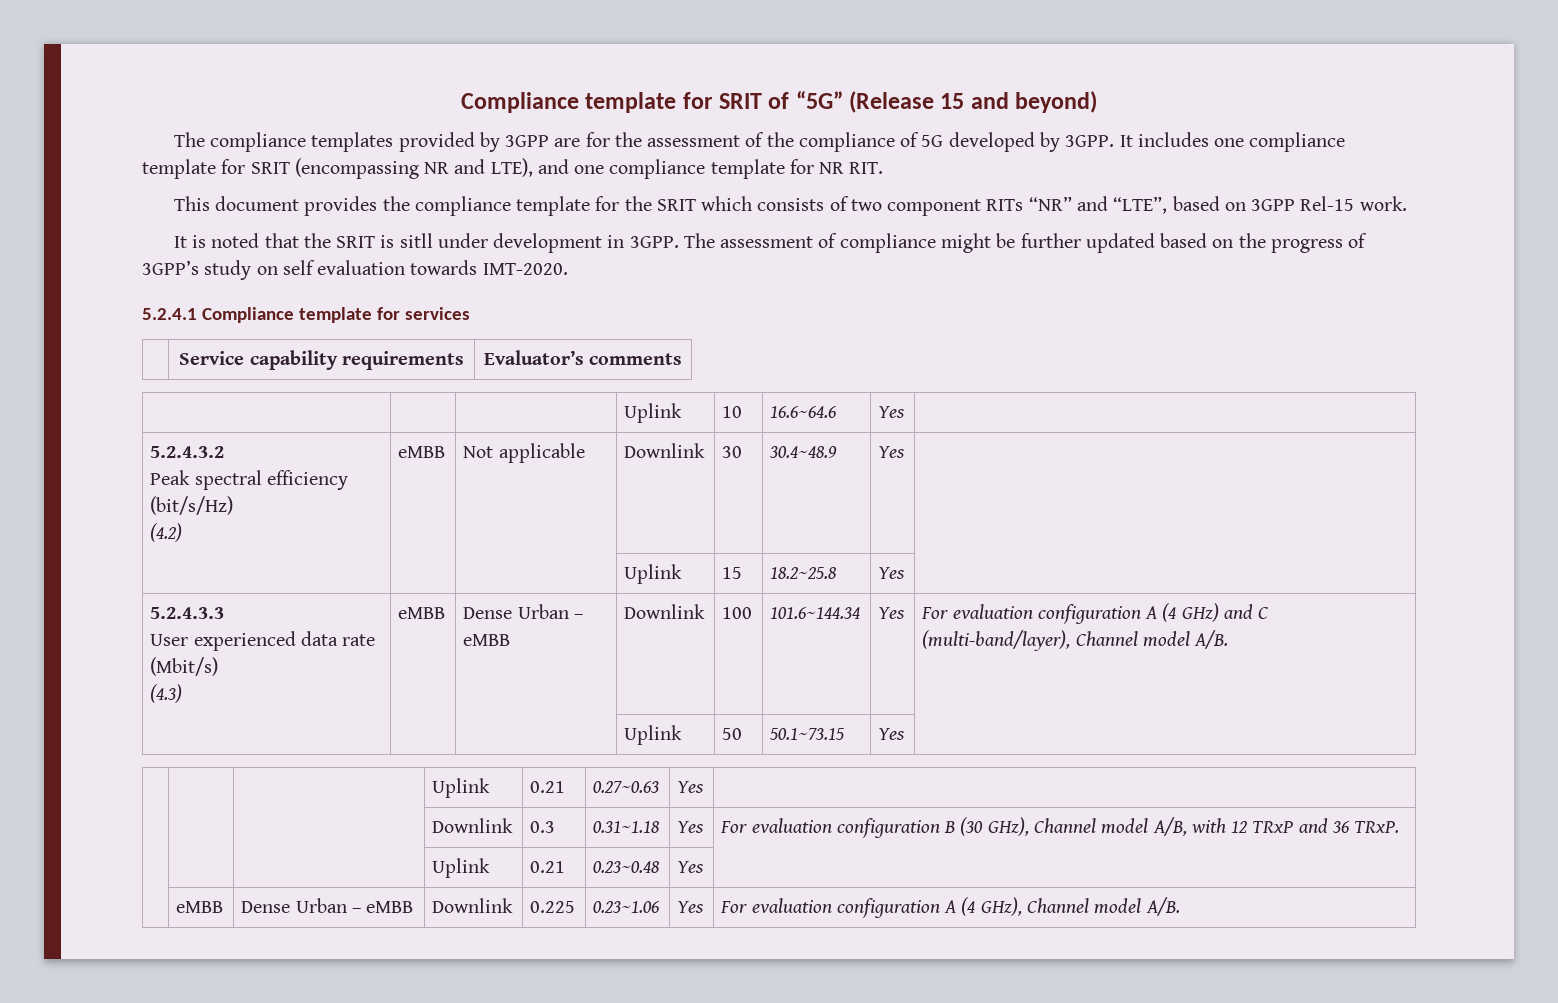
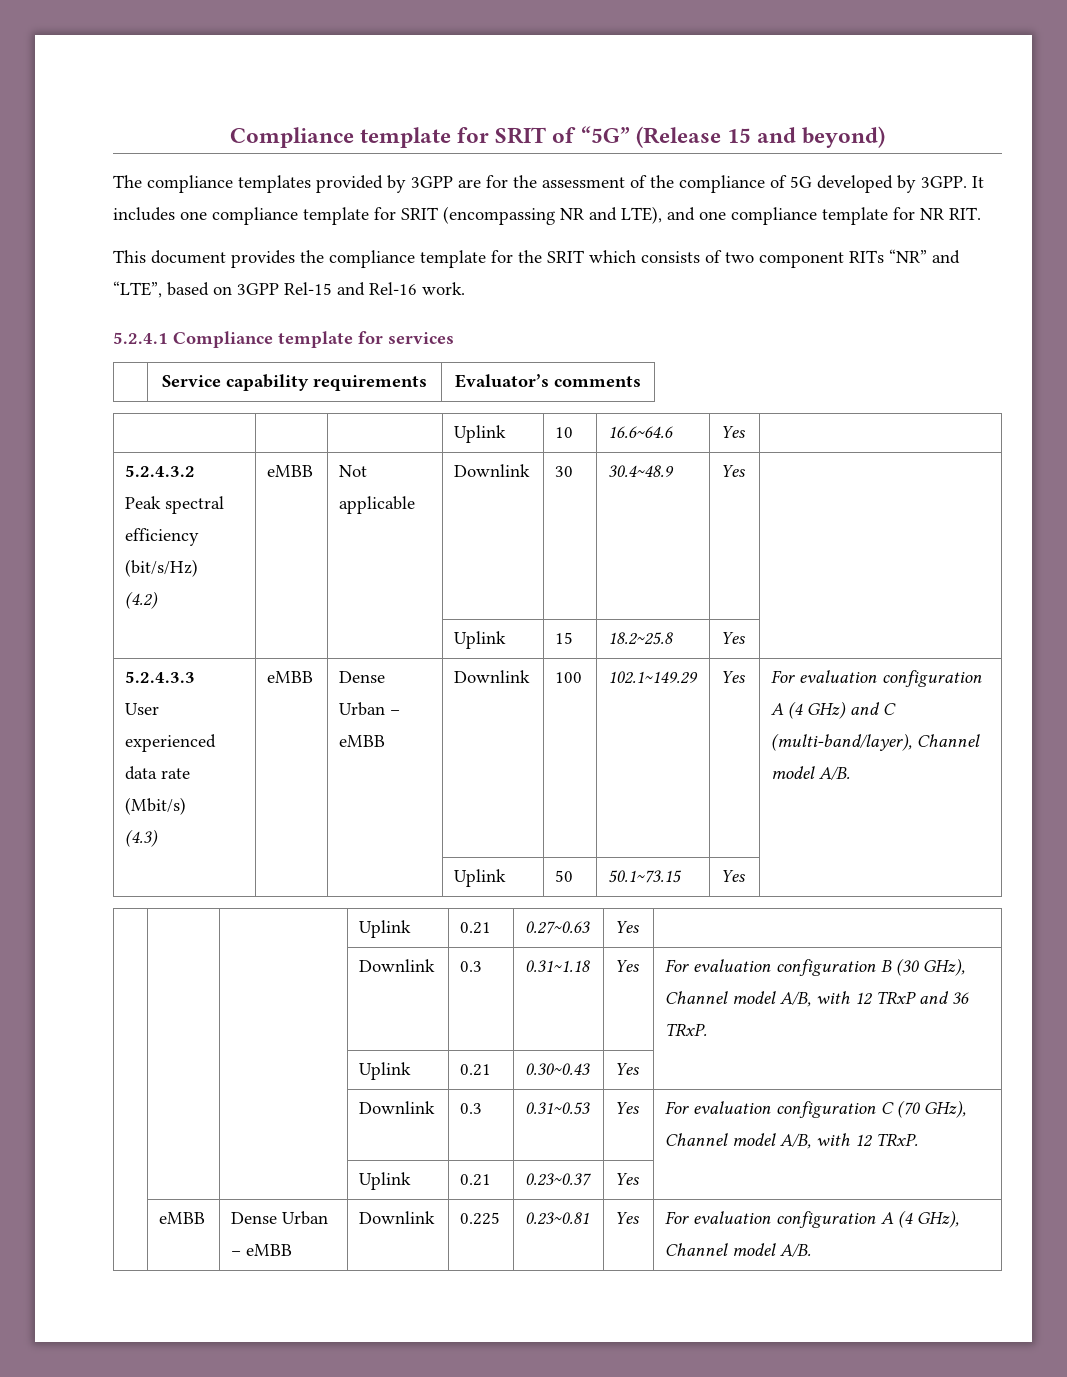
- This document provides the compliance template for the SRIT which consists of two component RITs “NR” and “LTE”, based on 3GPP Rel-15 work.
+ This document provides the compliance template for the SRIT which consists of two component RITs “NR” and “LTE”, based on 3GPP Rel-15 and Rel-16 work.
- It is noted that the SRIT is sitll under development in 3GPP. The assessment of compliance might be further updated based on the progress of 3GPP’s study on self evaluation towards IMT-2020.
  5.2.4.3.3
  User experienced data rate (Mbit/s)
- (4.3) | eMBB | Dense Urban – eMBB | Downlink | 100 | 101.6~144.34 | Yes | For evaluation configuration A (4 GHz) and C (multi-band/layer), Channel model A/B.
+ (4.3) | eMBB | Dense Urban – eMBB | Downlink | 100 | 102.1~149.29 | Yes | For evaluation configuration A (4 GHz) and C (multi-band/layer), Channel model A/B.
- | | | Uplink | 0.21 | 0.23~0.48 | Yes |
+ | | | Uplink | 0.21 | 0.30~0.43 | Yes |
+ | | | Downlink | 0.3 | 0.31~0.53 | Yes | For evaluation configuration C (70 GHz), Channel model A/B, with 12 TRxP.
+ | | | Uplink | 0.21 | 0.23~0.37 | Yes |
- | eMBB | Dense Urban – eMBB | Downlink | 0.225 | 0.23~1.06 | Yes | For evaluation configuration A (4 GHz), Channel model A/B.
+ | eMBB | Dense Urban – eMBB | Downlink | 0.225 | 0.23~0.81 | Yes | For evaluation configuration A (4 GHz), Channel model A/B.

